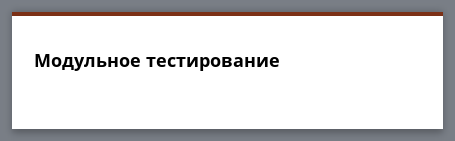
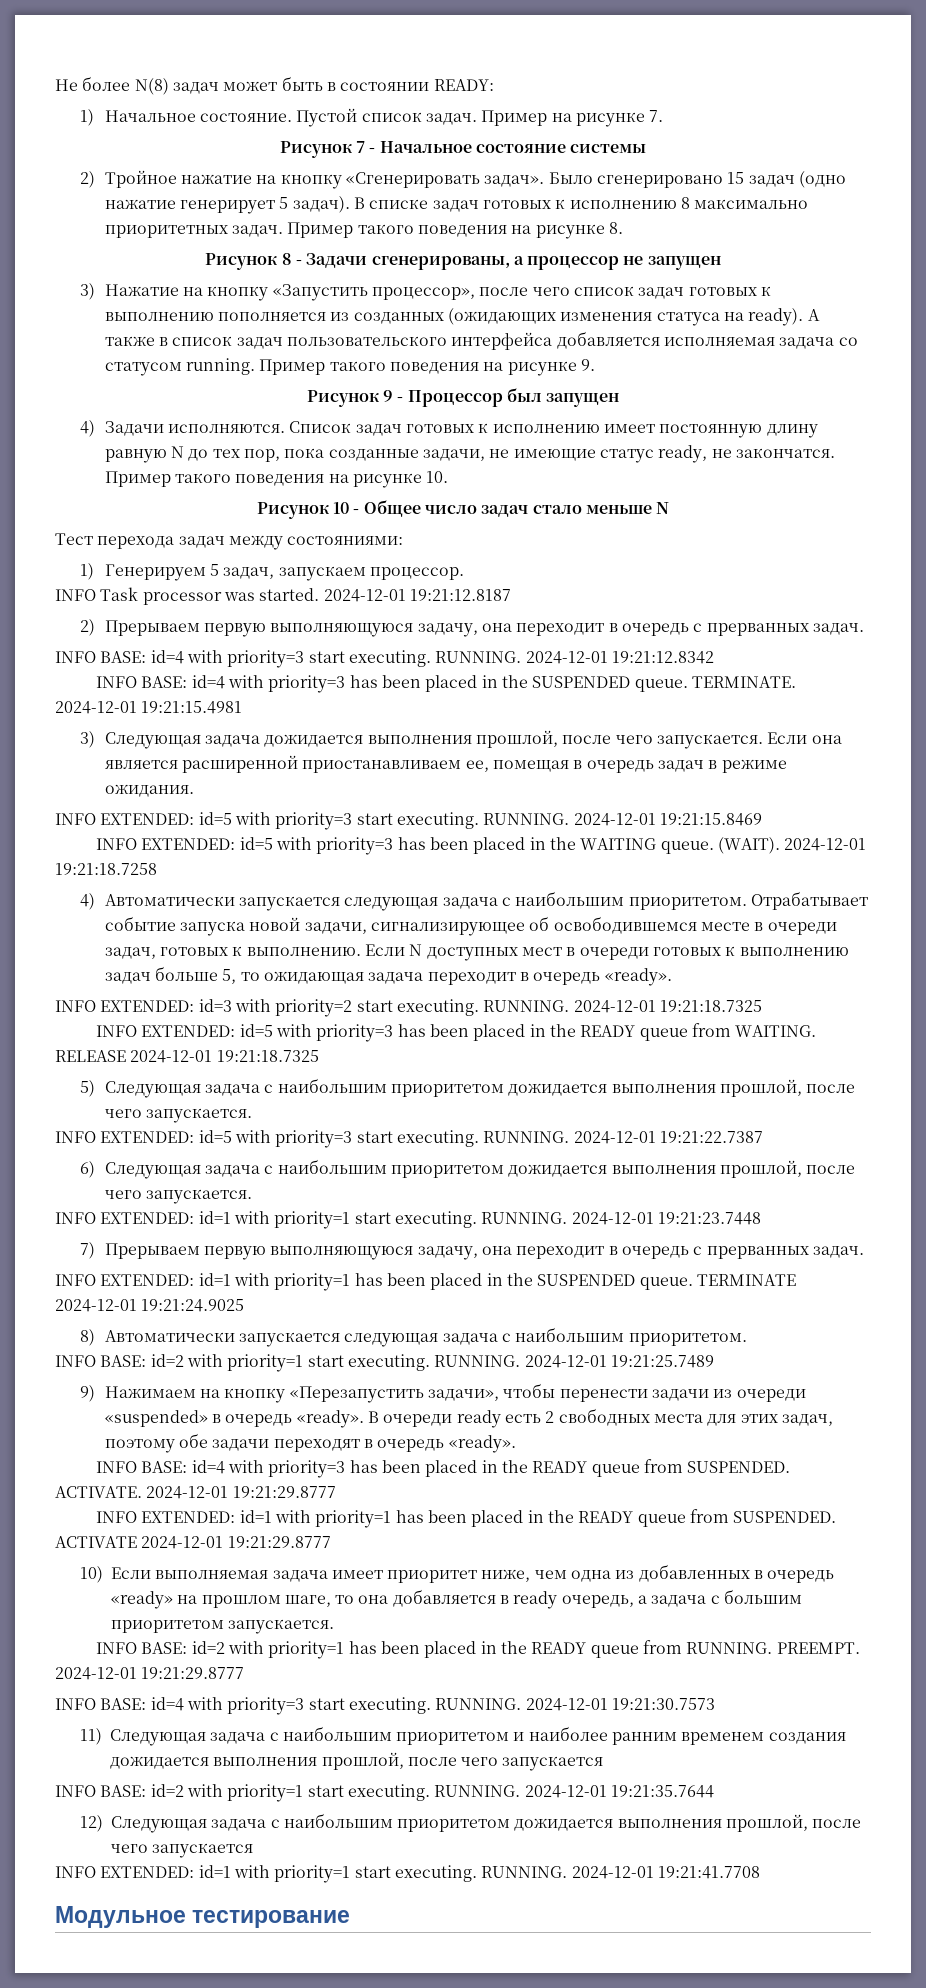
+ Не более N(8) задач может быть в состоянии READY:
+ 1) Начальное состояние. Пустой список задач. Пример на рисунке 7.
+ Рисунок 7 - Начальное состояние системы
+ 2) Тройное нажатие на кнопку «Сгенерировать задач». Было сгенерировано 15 задач (одно нажатие генерирует 5 задач). В списке задач готовых к исполнению 8 максимально приоритетных задач. Пример такого поведения на рисунке 8.
+ Рисунок 8 - Задачи сгенерированы, а процессор не запущен
+ 3) Нажатие на кнопку «Запустить процессор», после чего список задач готовых к выполнению пополняется из созданных (ожидающих изменения статуса на ready). А также в список задач пользовательского интерфейса добавляется исполняемая задача со статусом running. Пример такого поведения на рисунке 9.
+ Рисунок 9 - Процессор был запущен
+ 4) Задачи исполняются. Список задач готовых к исполнению имеет постоянную длину равную N до тех пор, пока созданные задачи, не имеющие статус ready, не закончатся. Пример такого поведения на рисунке 10.
+ Рисунок 10 - Общее число задач стало меньше N
+ Тест перехода задач между состояниями:
+ 1) Генерируем 5 задач, запускаем процессор.
+ INFO Task processor was started. 2024-12-01 19:21:12.8187
+ 2) Прерываем первую выполняющуюся задачу, она переходит в очередь с прерванных задач.
+ INFO BASE: id=4 with priority=3 start executing. RUNNING. 2024-12-01 19:21:12.8342
+ INFO BASE: id=4 with priority=3 has been placed in the SUSPENDED queue. TERMINATE. 2024-12-01 19:21:15.4981
+ 3) Следующая задача дожидается выполнения прошлой, после чего запускается. Если она является расширенной приостанавливаем ее, помещая в очередь задач в режиме ожидания.
+ INFO EXTENDED: id=5 with priority=3 start executing. RUNNING. 2024-12-01 19:21:15.8469
+ INFO EXTENDED: id=5 with priority=3 has been placed in the WAITING queue. (WAIT). 2024-12-01 19:21:18.7258
+ 4) Автоматически запускается следующая задача с наибольшим приоритетом. Отрабатывает событие запуска новой задачи, сигнализирующее об освободившемся месте в очереди задач, готовых к выполнению. Если N доступных мест в очереди готовых к выполнению задач больше 5, то ожидающая задача переходит в очередь «ready».
+ INFO EXTENDED: id=3 with priority=2 start executing. RUNNING. 2024-12-01 19:21:18.7325
+ INFO EXTENDED: id=5 with priority=3 has been placed in the READY queue from WAITING. RELEASE 2024-12-01 19:21:18.7325
+ 5) Следующая задача с наибольшим приоритетом дожидается выполнения прошлой, после чего запускается.
+ INFO EXTENDED: id=5 with priority=3 start executing. RUNNING. 2024-12-01 19:21:22.7387
+ 6) Следующая задача с наибольшим приоритетом дожидается выполнения прошлой, после чего запускается.
+ INFO EXTENDED: id=1 with priority=1 start executing. RUNNING. 2024-12-01 19:21:23.7448
+ 7) Прерываем первую выполняющуюся задачу, она переходит в очередь с прерванных задач.
+ INFO EXTENDED: id=1 with priority=1 has been placed in the SUSPENDED queue. TERMINATE 2024-12-01 19:21:24.9025
+ 8) Автоматически запускается следующая задача с наибольшим приоритетом.
+ INFO BASE: id=2 with priority=1 start executing. RUNNING. 2024-12-01 19:21:25.7489
+ 9) Нажимаем на кнопку «Перезапустить задачи», чтобы перенести задачи из очереди «suspended» в очередь «ready». В очереди ready есть 2 свободных места для этих задач, поэтому обе задачи переходят в очередь «ready».
+ INFO BASE: id=4 with priority=3 has been placed in the READY queue from SUSPENDED. ACTIVATE. 2024-12-01 19:21:29.8777
+ INFO EXTENDED: id=1 with priority=1 has been placed in the READY queue from SUSPENDED. ACTIVATE 2024-12-01 19:21:29.8777
+ 10) Если выполняемая задача имеет приоритет ниже, чем одна из добавленных в очередь «ready» на прошлом шаге, то она добавляется в ready очередь, а задача с большим приоритетом запускается.
+ INFO BASE: id=2 with priority=1 has been placed in the READY queue from RUNNING. PREEMPT. 2024-12-01 19:21:29.8777
+ INFO BASE: id=4 with priority=3 start executing. RUNNING. 2024-12-01 19:21:30.7573
+ 11) Следующая задача с наибольшим приоритетом и наиболее ранним временем создания дожидается выполнения прошлой, после чего запускается
+ INFO BASE: id=2 with priority=1 start executing. RUNNING. 2024-12-01 19:21:35.7644
+ 12) Следующая задача с наибольшим приоритетом дожидается выполнения прошлой, после чего запускается
+ INFO EXTENDED: id=1 with priority=1 start executing. RUNNING. 2024-12-01 19:21:41.7708

